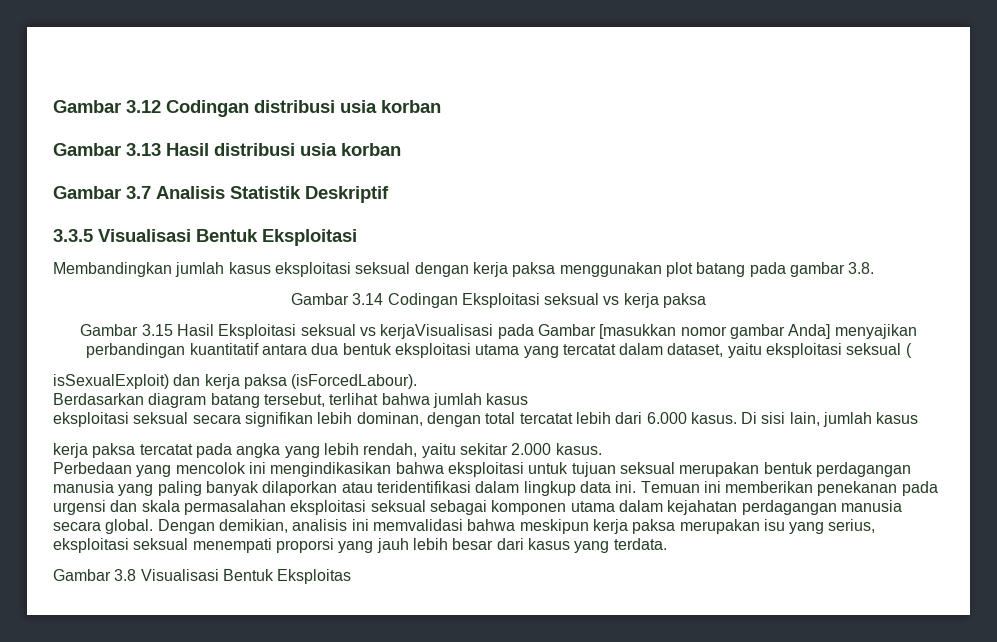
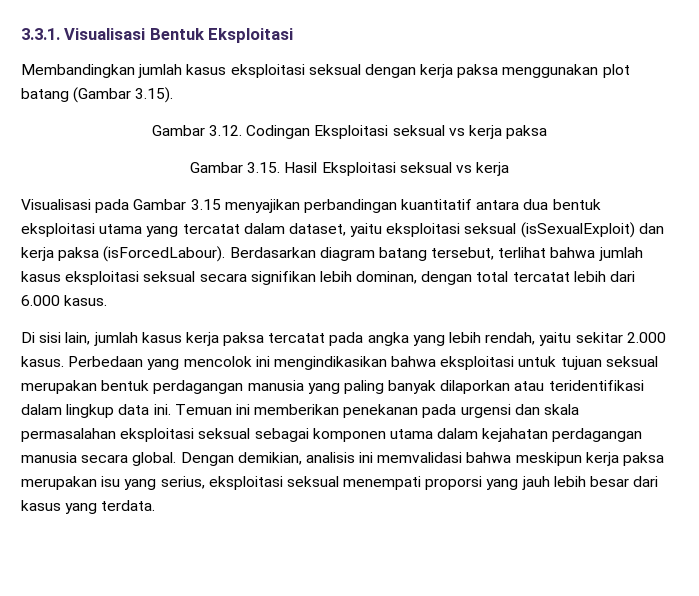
- Gambar 3.12 Codingan distribusi usia korban
- Gambar 3.13 Hasil distribusi usia korban
- Gambar 3.7 Analisis Statistik Deskriptif
- 3.3.5 Visualisasi Bentuk Eksploitasi
+ 3.3.1. Visualisasi Bentuk Eksploitasi
- Membandingkan jumlah kasus eksploitasi seksual dengan kerja paksa menggunakan plot batang pada gambar 3.8.
- Gambar 3.14 Codingan Eksploitasi seksual vs kerja paksa
+ Membandingkan jumlah kasus eksploitasi seksual dengan kerja paksa menggunakan plot batang (Gambar 3.15).
+ Gambar 3.12. Codingan Eksploitasi seksual vs kerja paksa
- Gambar 3.15 Hasil Eksploitasi seksual vs kerjaVisualisasi pada Gambar [masukkan nomor gambar Anda] menyajikan perbandingan kuantitatif antara dua bentuk eksploitasi utama yang tercatat dalam dataset, yaitu eksploitasi seksual (
- isSexualExploit) dan kerja paksa (isForcedLabour).
- Berdasarkan diagram batang tersebut, terlihat bahwa jumlah kasus
- eksploitasi seksual secara signifikan lebih dominan, dengan total tercatat lebih dari 6.000 kasus. Di sisi lain, jumlah kasus
- kerja paksa tercatat pada angka yang lebih rendah, yaitu sekitar 2.000 kasus.
- Perbedaan yang mencolok ini mengindikasikan bahwa eksploitasi untuk tujuan seksual merupakan bentuk perdagangan manusia yang paling banyak dilaporkan atau teridentifikasi dalam lingkup data ini.
+ Gambar 3.15. Hasil Eksploitasi seksual vs kerja
+ Visualisasi pada Gambar 3.15 menyajikan perbandingan kuantitatif antara dua bentuk eksploitasi utama yang tercatat dalam dataset, yaitu eksploitasi seksual (isSexualExploit) dan kerja paksa (isForcedLabour). Berdasarkan diagram batang tersebut, terlihat bahwa jumlah kasus eksploitasi seksual secara signifikan lebih dominan, dengan total tercatat lebih dari 6.000 kasus.
+ Di sisi lain, jumlah kasus kerja paksa tercatat pada angka yang lebih rendah, yaitu sekitar 2.000 kasus. Perbedaan yang mencolok ini mengindikasikan bahwa eksploitasi untuk tujuan seksual merupakan bentuk perdagangan manusia yang paling banyak dilaporkan atau teridentifikasi dalam lingkup data ini.
- Gambar 3.8 Visualisasi Bentuk Eksploitas

